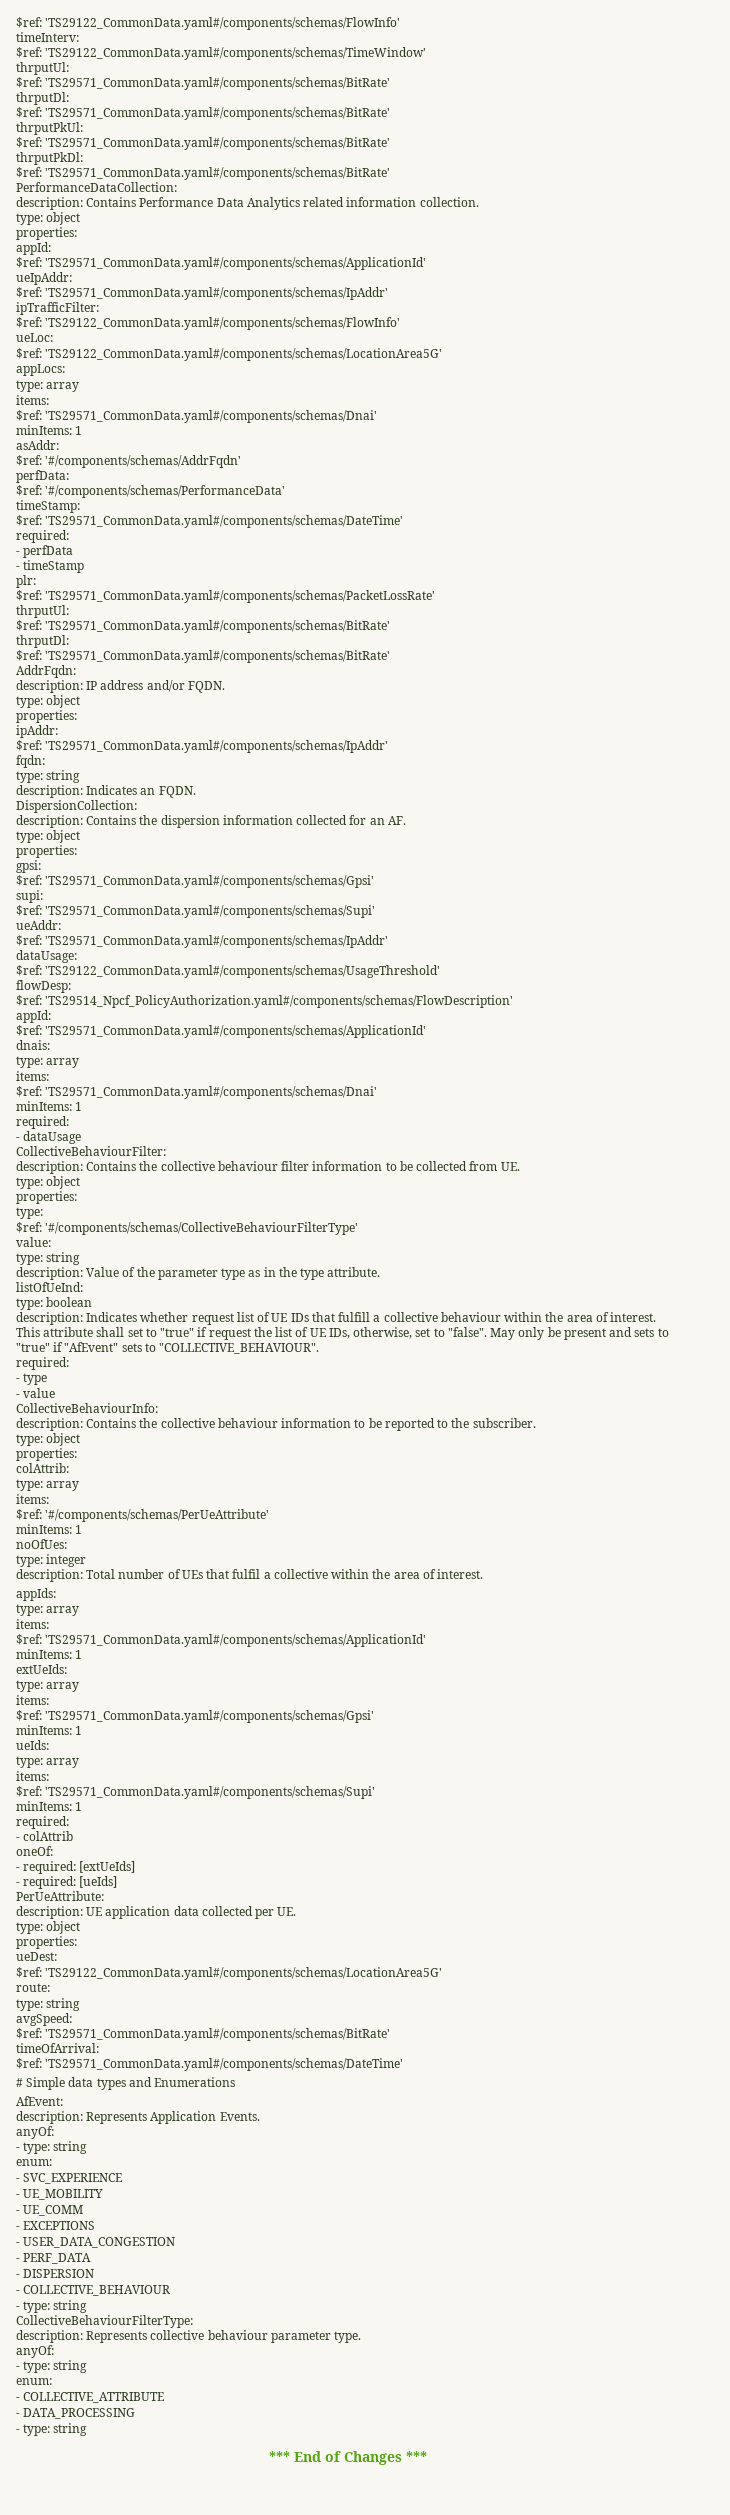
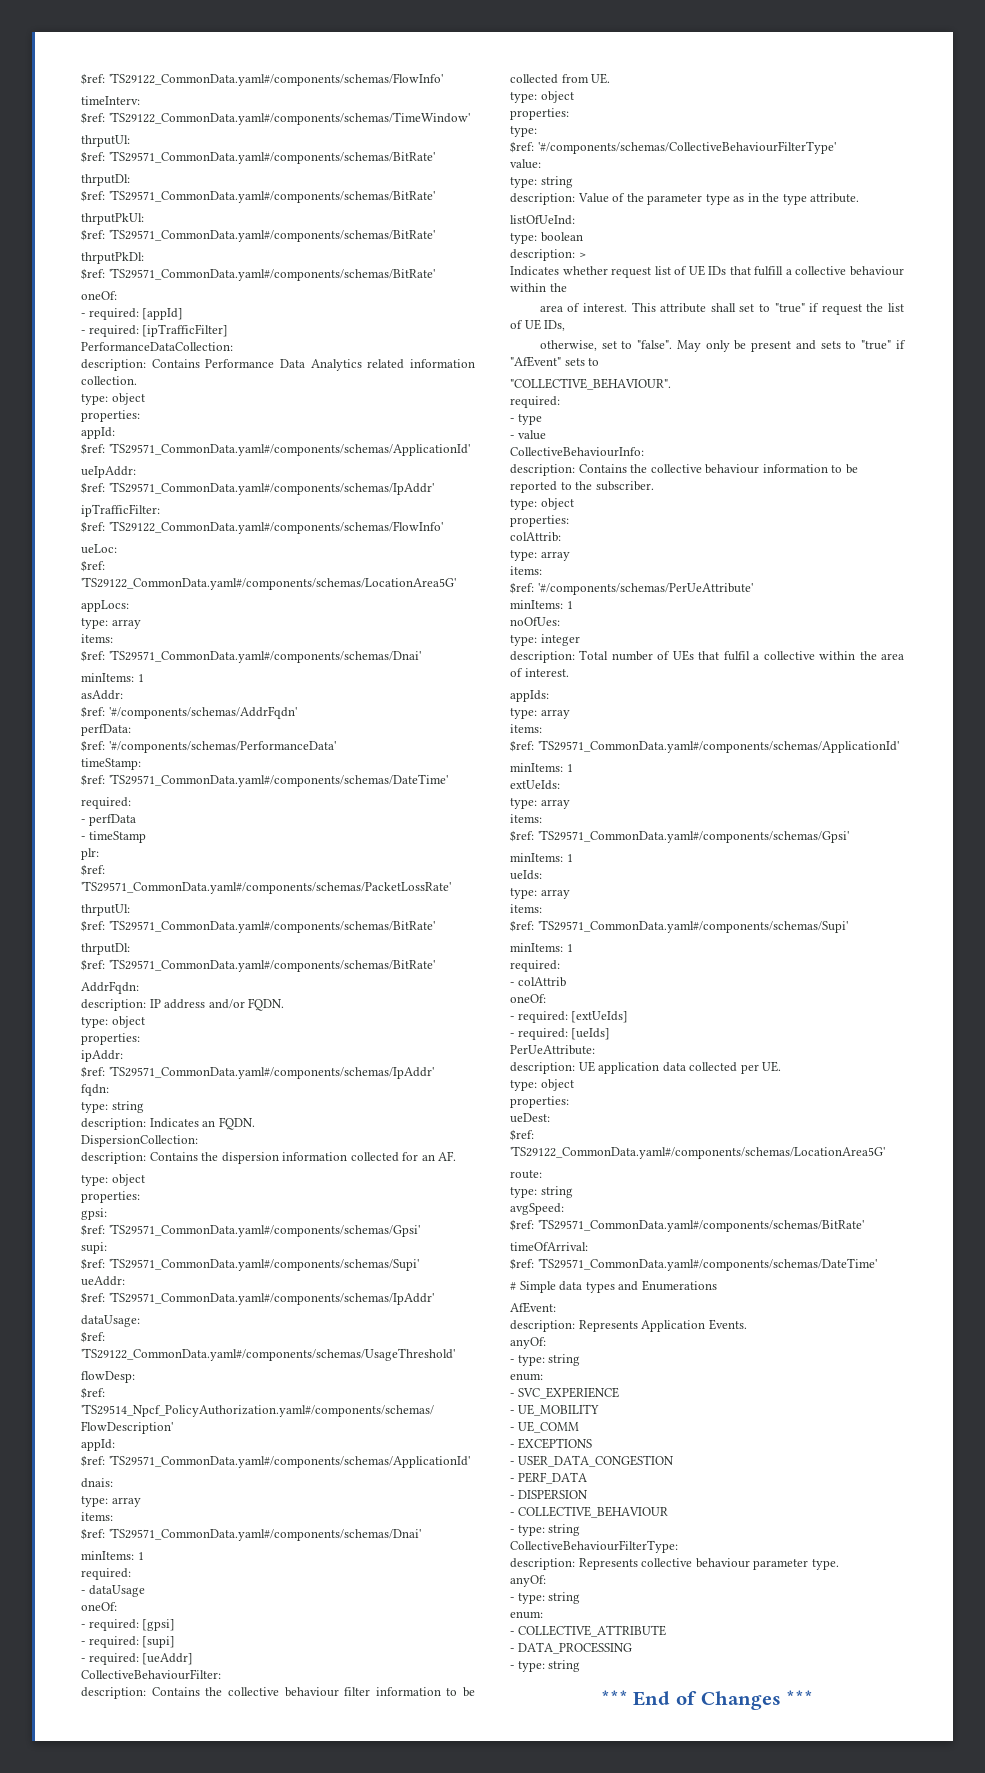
  thrputPkDl:
  $ref: 'TS29571_CommonData.yaml#/components/schemas/BitRate'
+ oneOf:
+ - required: [appId]
+ - required: [ipTrafficFilter]
  - dataUsage
+ oneOf:
+ - required: [gpsi]
+ - required: [supi]
+ - required: [ueAddr]
- description: Indicates whether request list of UE IDs that fulfill a collective behaviour within the area of interest.
+ description: >
+ Indicates whether request list of UE IDs that fulfill a collective behaviour within the
+ area of interest.
- This attribute shall set to "true" if request the list of UE IDs, otherwise, set to "false".
+ This attribute shall set to "true" if request the list of UE IDs,
+ otherwise, set to "false".
- May only be present and sets to "true" if "AfEvent" sets to "COLLECTIVE_BEHAVIOUR".
+ May only be present and sets to "true" if "AfEvent" sets to
+ "COLLECTIVE_BEHAVIOUR".

